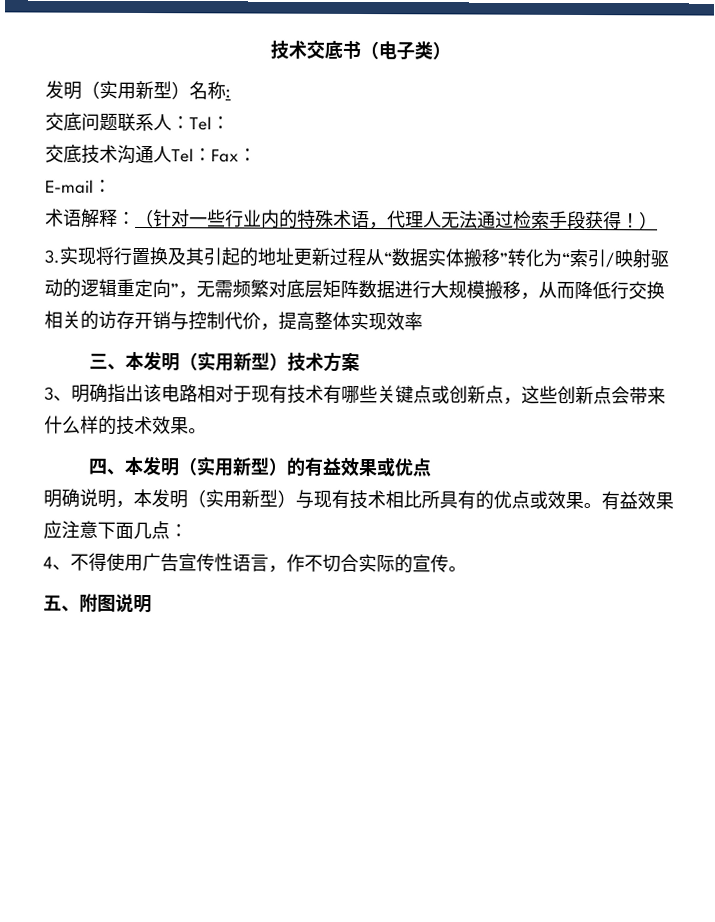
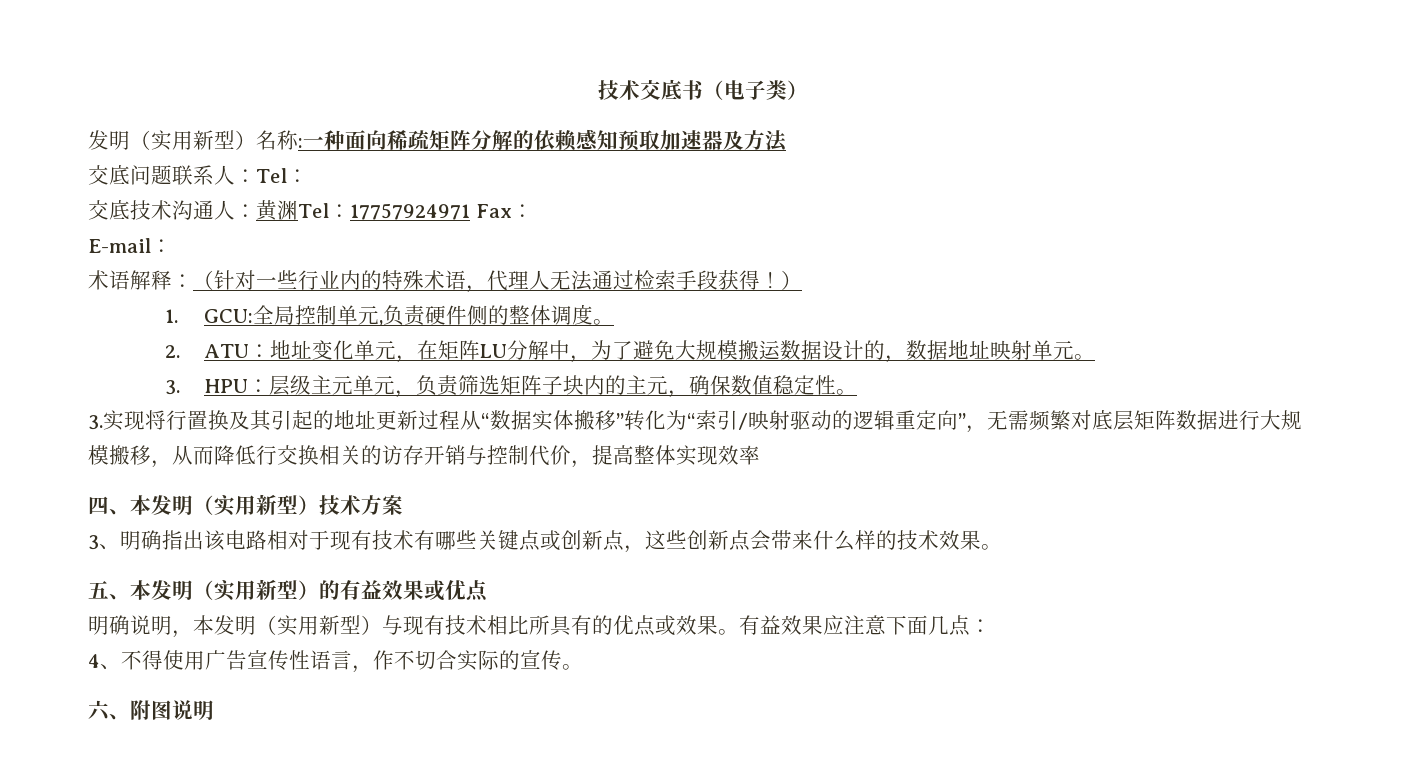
- 发明（实用新型）名称:
+ 发明（实用新型）名称:一种面向稀疏矩阵分解的依赖感知预取加速器及方法
- 交底技术沟通人Tel：Fax：
+ 交底技术沟通人：黄渊Tel：17757924971 Fax：
+ 1. GCU:全局控制单元,负责硬件侧的整体调度。
+ 2. ATU：地址变化单元，在矩阵LU分解中，为了避免大规模搬运数据设计的，数据地址映射单元。
+ 3. HPU：层级主元单元，负责筛选矩阵子块内的主元，确保数值稳定性。
- 三、本发明（实用新型）技术方案
+ 四、本发明（实用新型）技术方案
- 四、本发明（实用新型）的有益效果或优点
+ 五、本发明（实用新型）的有益效果或优点
- 五、附图说明
+ 六、附图说明

